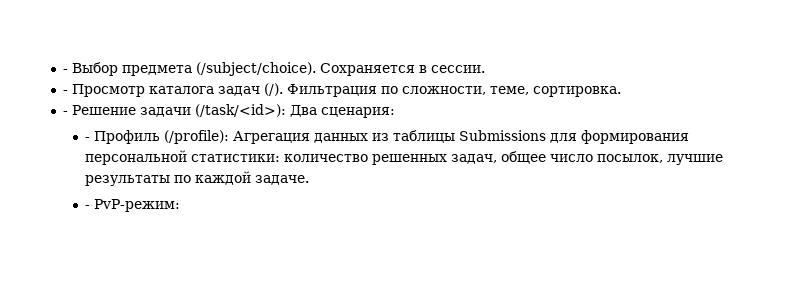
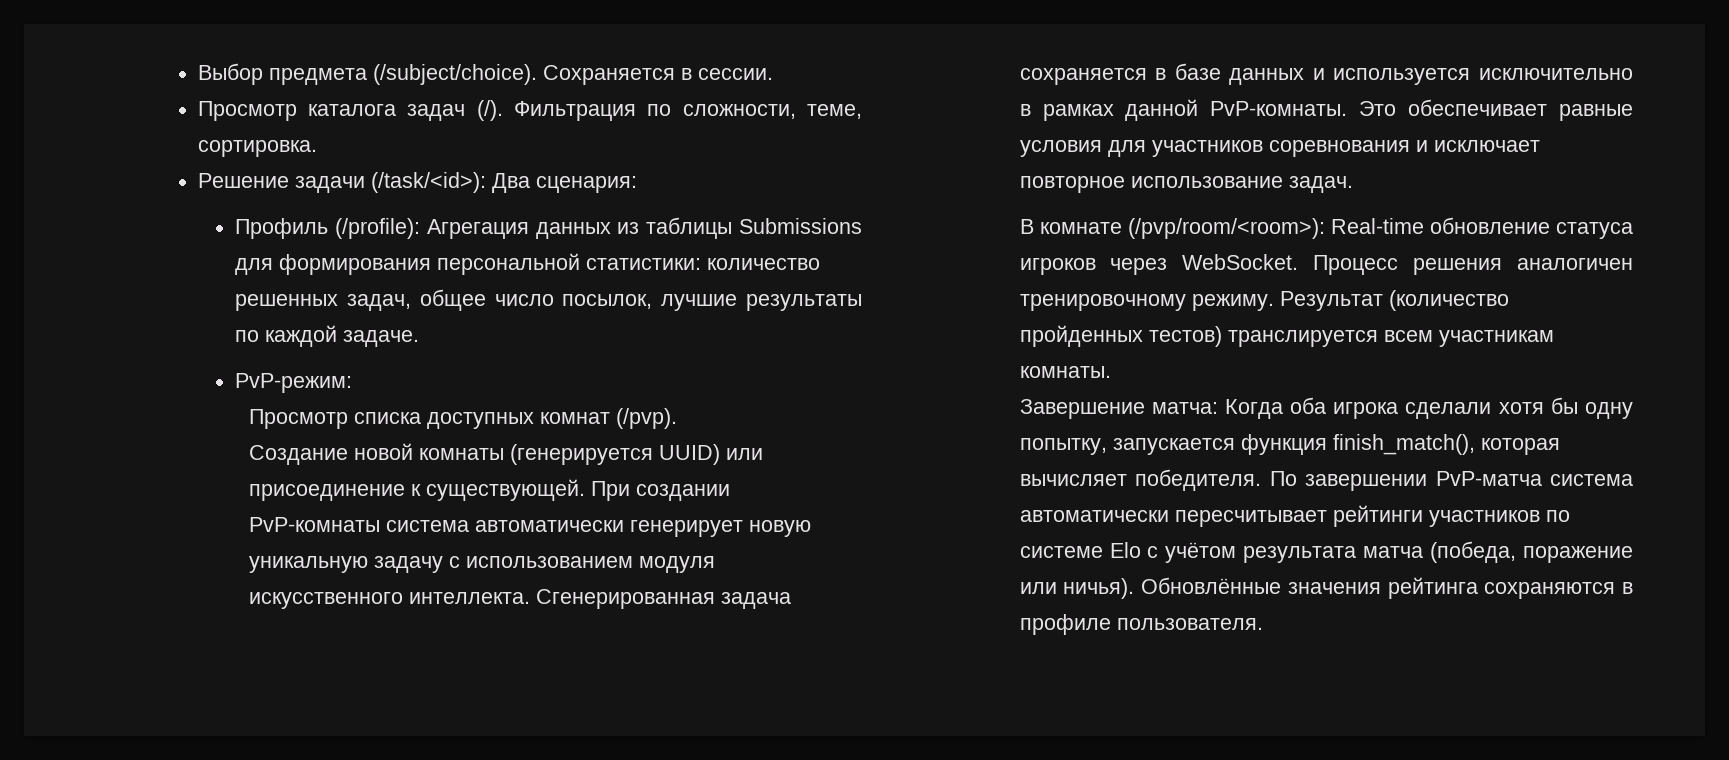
- - Выбор предмета (/subject/choice).
+ Выбор предмета (/subject/choice).
- - Просмотр каталога задач (/).
+ Просмотр каталога задач (/).
- - Решение задачи (/task/<id>): Два сценария:
+ Решение задачи (/task/<id>): Два сценария:
- - Профиль (/profile): Агрегация данных из таблицы Submissions для формирования персональной статистики: количество решенных задач, общее число посылок, лучшие результаты по каждой задаче.
+ Профиль (/profile): Агрегация данных из таблицы Submissions для формирования персональной статистики: количество решенных задач, общее число посылок, лучшие результаты по каждой задаче.
- - PvP-режим:
+ PvP-режим:
+ Просмотр списка доступных комнат (/pvp).
+ Создание новой комнаты (генерируется UUID) или присоединение к существующей. При создании PvP-комнаты система автоматически генерирует новую уникальную задачу с использованием модуля искусственного интеллекта. Сгенерированная задача сохраняется в базе данных и используется исключительно в рамках данной PvP-комнаты. Это обеспечивает равные условия для участников соревнования и исключает повторное использование задач.
+ В комнате (/pvp/room/<room>): Real-time обновление статуса игроков через WebSocket. Процесс решения аналогичен тренировочному режиму. Результат (количество пройденных тестов) транслируется всем участникам комнаты.
+ Завершение матча: Когда оба игрока сделали хотя бы одну попытку, запускается функция finish_match(), которая вычисляет победителя. По завершении PvP-матча система автоматически пересчитывает рейтинги участников по системе Elo с учётом результата матча (победа, поражение или ничья). Обновлённые значения рейтинга сохраняются в профиле пользователя.

